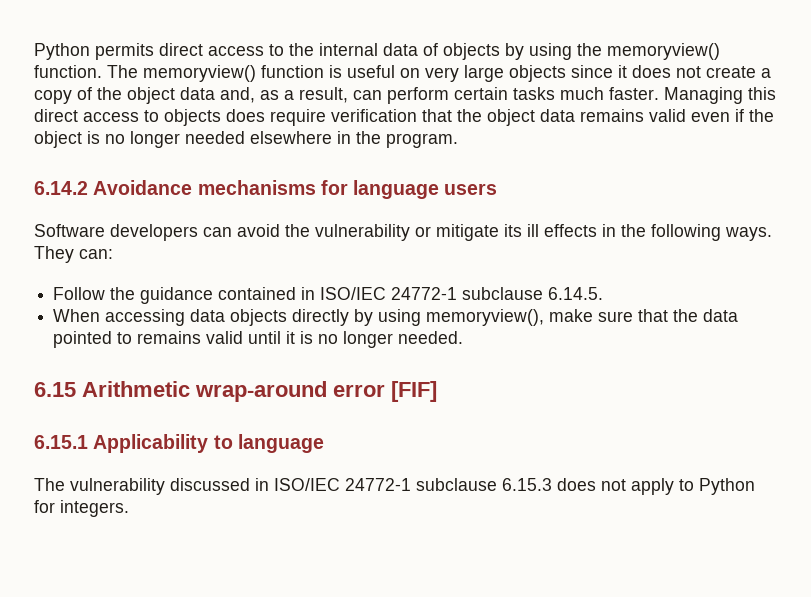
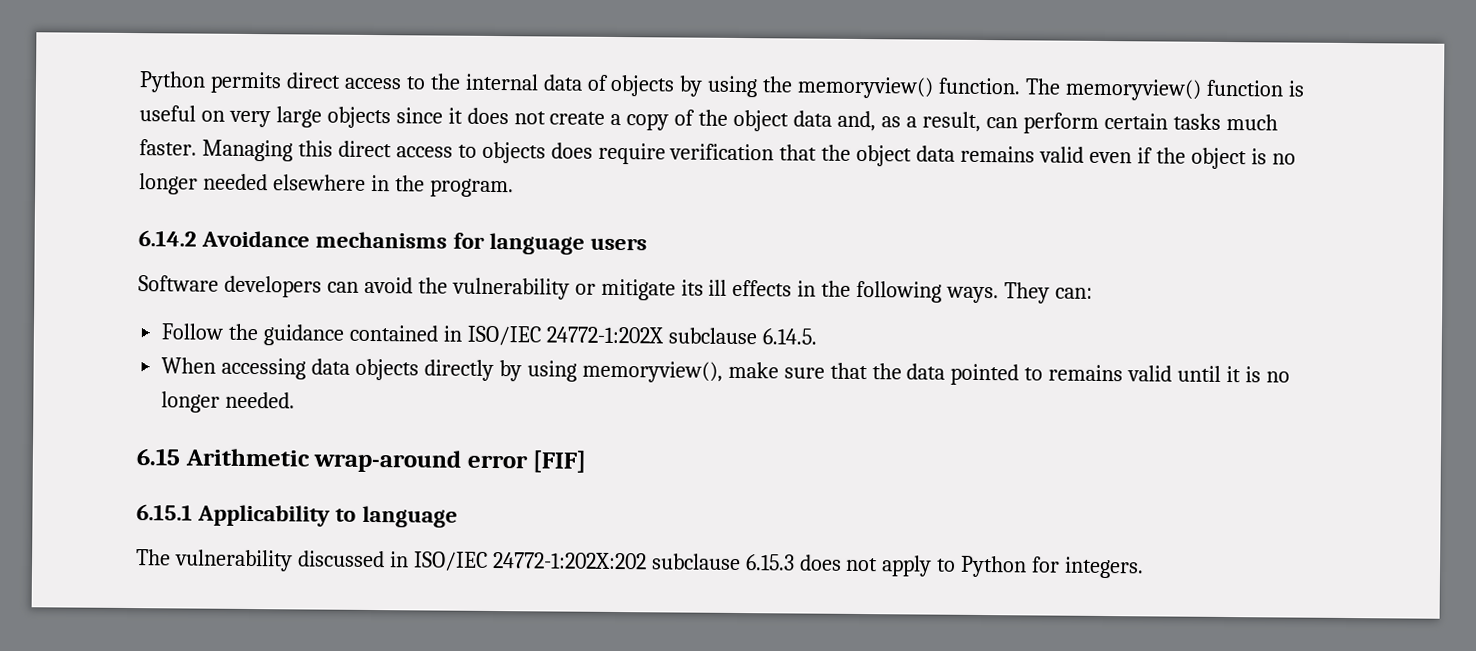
- Follow the guidance contained in ISO/IEC 24772-1 subclause 6.14.5.
+ Follow the guidance contained in ISO/IEC 24772-1:202X subclause 6.14.5.
- The vulnerability discussed in ISO/IEC 24772-1 subclause 6.15.3 does not apply to Python for integers.
+ The vulnerability discussed in ISO/IEC 24772-1:202X:202 subclause 6.15.3 does not apply to Python for integers.

